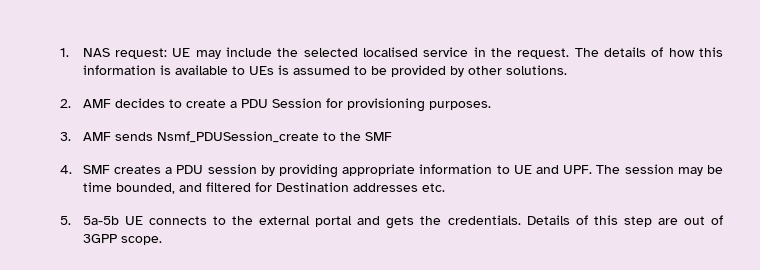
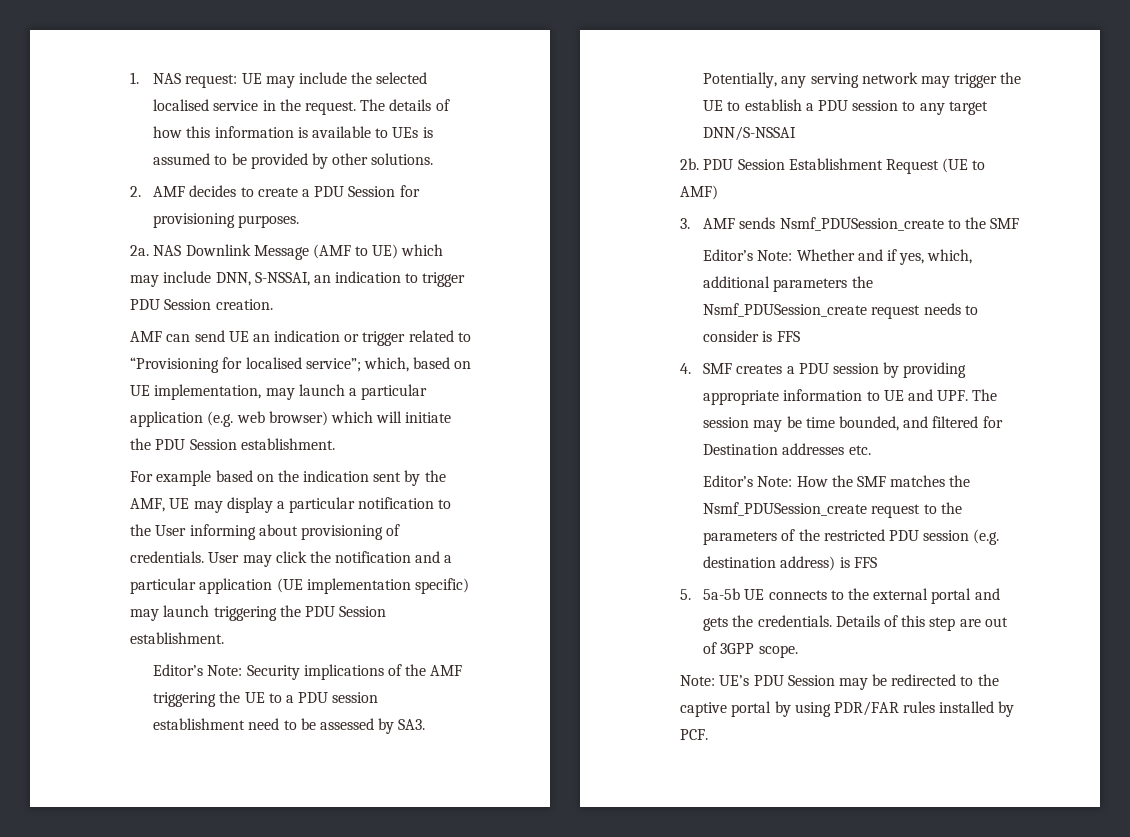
+ 2a. NAS Downlink Message (AMF to UE) which may include DNN, S-NSSAI, an indication to trigger PDU Session creation.
+ AMF can send UE an indication or trigger related to “Provisioning for localised service”; which, based on UE implementation, may launch a particular application (e.g. web browser) which will initiate the PDU Session establishment.
+ For example based on the indication sent by the AMF, UE may display a particular notification to the User informing about provisioning of credentials. User may click the notification and a particular application (UE implementation specific) may launch triggering the PDU Session establishment.
+ Editor’s Note: Security implications of the AMF triggering the UE to a PDU session establishment need to be assessed by SA3. Potentially, any serving network may trigger the UE to establish a PDU session to any target DNN/S-NSSAI
+ 2b. PDU Session Establishment Request (UE to AMF)
+ Editor’s Note: Whether and if yes, which, additional parameters the Nsmf_PDUSession_create request needs to consider is FFS
+ Editor’s Note: How the SMF matches the Nsmf_PDUSession_create request to the parameters of the restricted PDU session (e.g. destination address) is FFS
+ Note: UE’s PDU Session may be redirected to the captive portal by using PDR/FAR rules installed by PCF.

